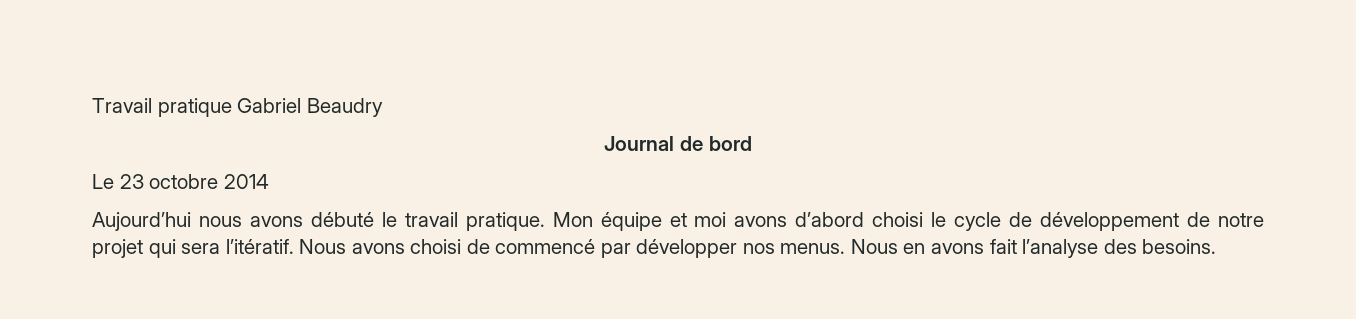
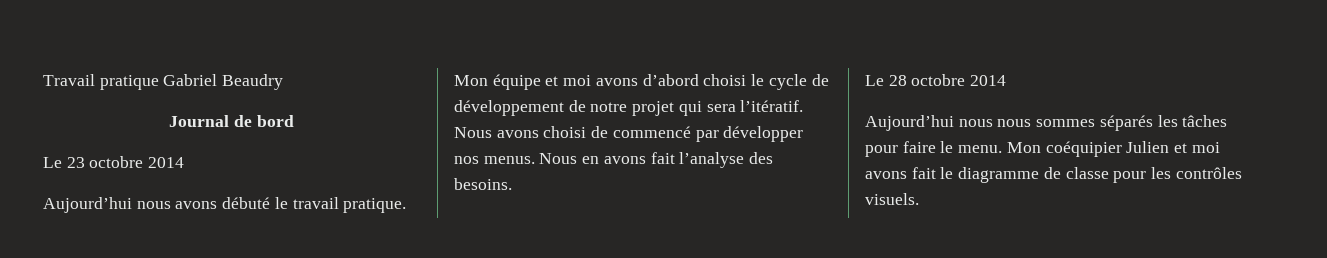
+ Le 28 octobre 2014
+ Aujourd’hui nous nous sommes séparés les tâches pour faire le menu. Mon coéquipier Julien et moi avons fait le diagramme de classe pour les contrôles visuels.

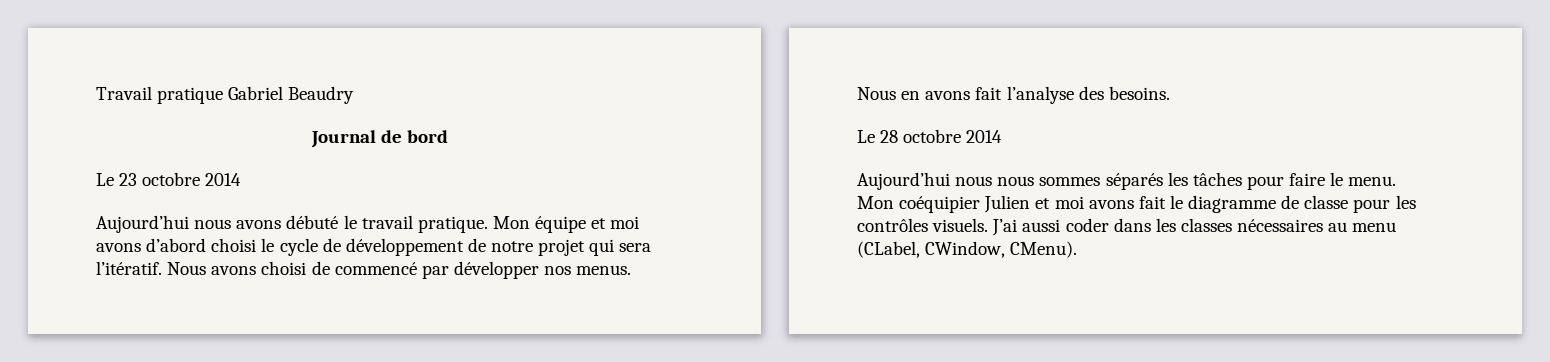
+ J’ai aussi coder dans les classes nécessaires au menu (CLabel, CWindow, CMenu).

